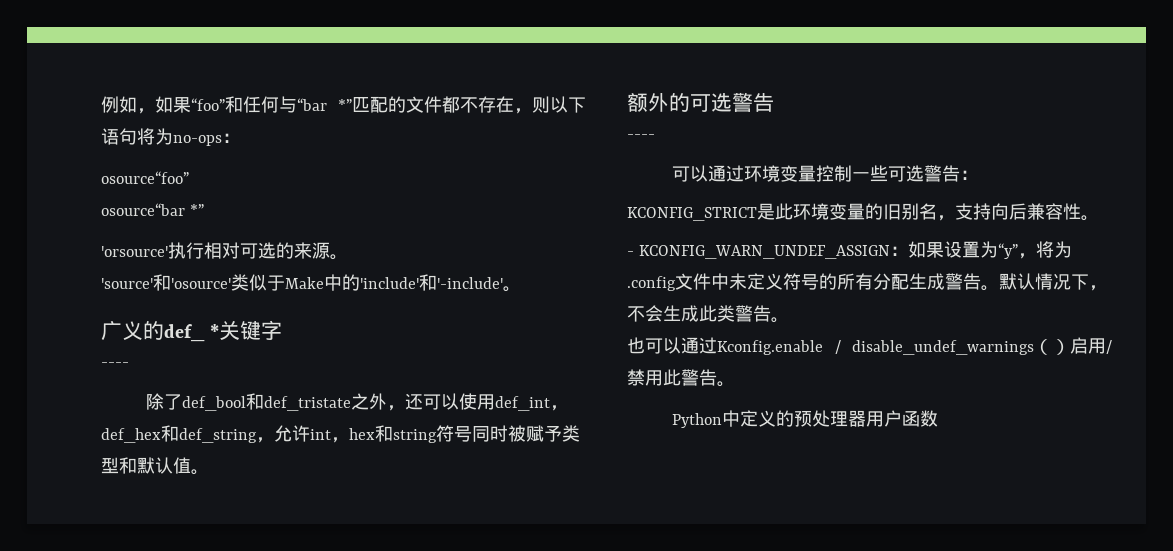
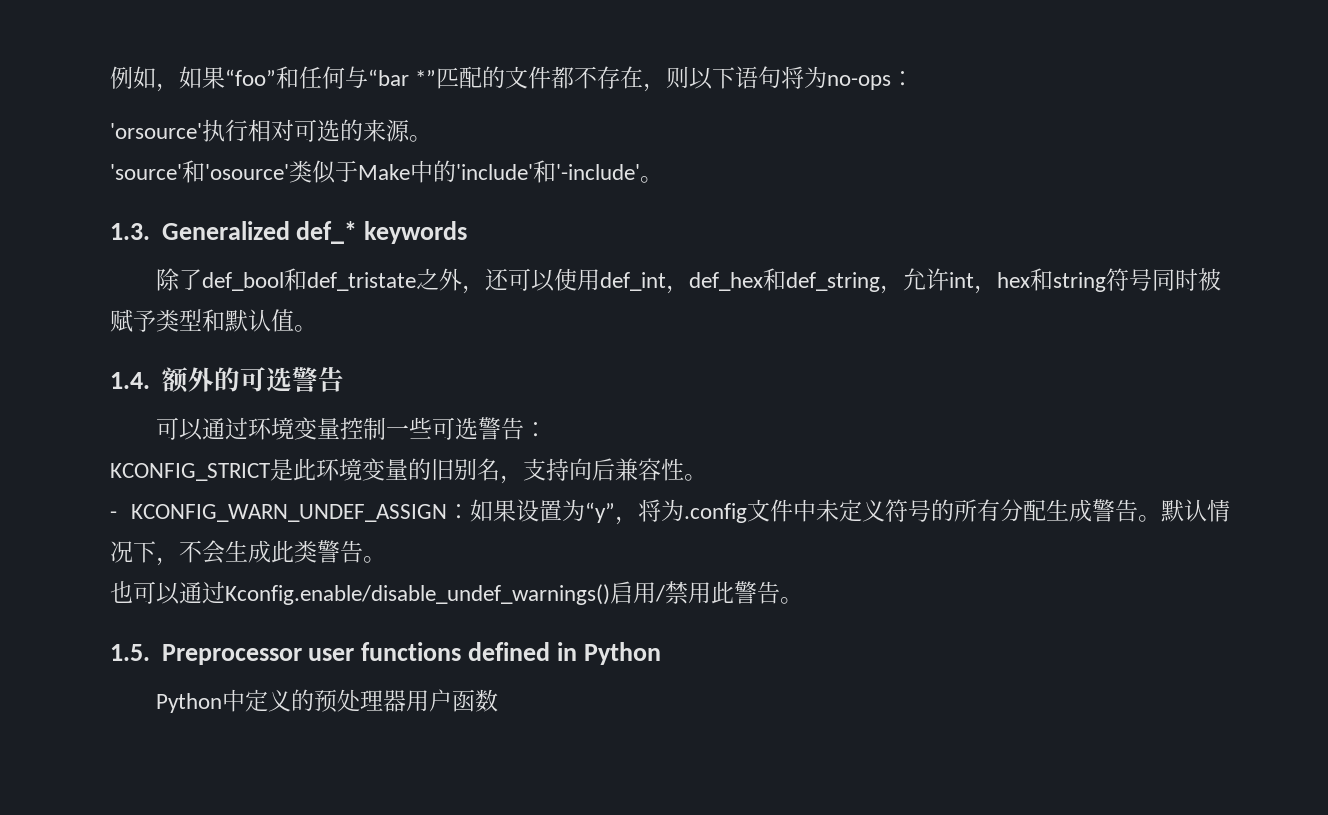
- osource“foo”
- osource“bar *”
- 广义的def_ *关键字
- ----
+ 1.3. Generalized def_* keywords
- 额外的可选警告
- ----
+ 1.4.额外的可选警告
- 也可以通过Kconfig.enable / disable_undef_warnings（）启用/禁用此警告。
+ 也可以通过Kconfig.enable/disable_undef_warnings()启用/禁用此警告。
+ 1.5. Preprocessor user functions defined in Python

